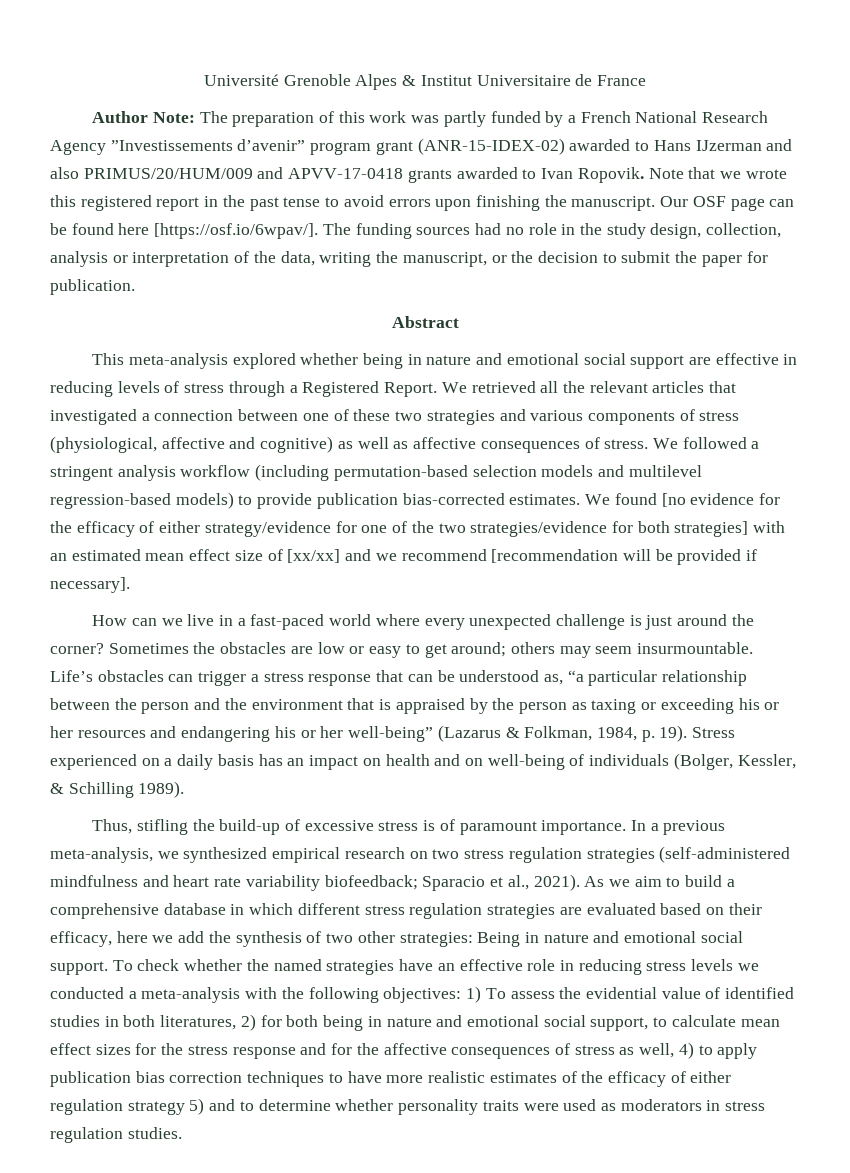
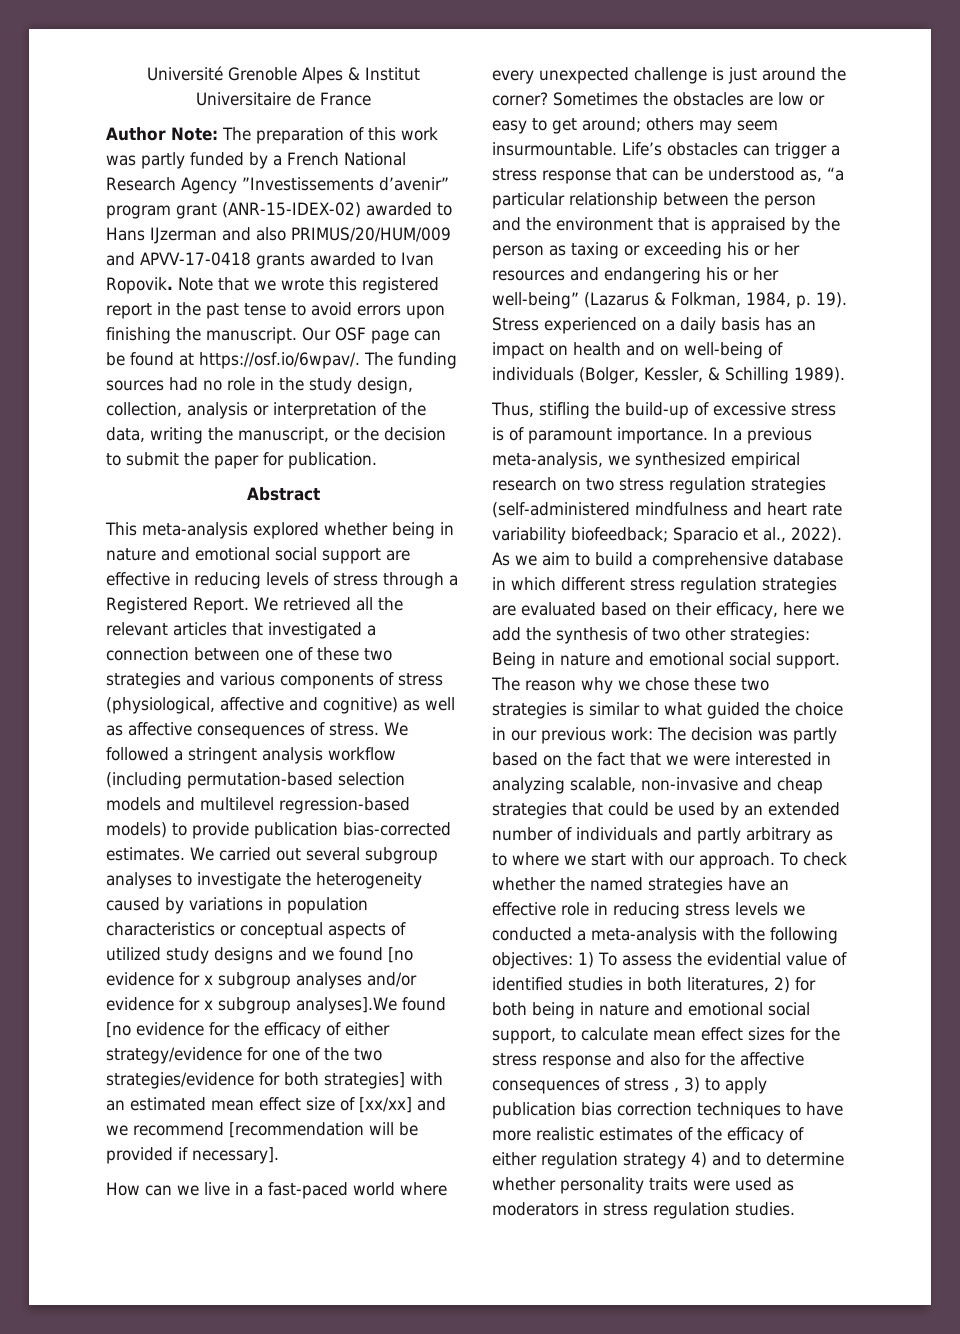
- Our OSF page can be found here [https://osf.io/6wpav/]. The funding sources had no role in the study design, collection, analysis or interpretation of the data, writing the manuscript, or the decision to submit the paper for publication.
+ Our OSF page can be found at https://osf.io/6wpav/. The funding sources had no role in the study design, collection, analysis or interpretation of the data, writing the manuscript, or the decision to submit the paper for publication.
- We found [no evidence for the efficacy of either strategy/evidence for one of the two strategies/evidence for both strategies] with an estimated mean effect size of [xx/xx] and we recommend [recommendation will be provided if necessary].
+ We carried out several subgroup analyses to investigate the heterogeneity caused by variations in population characteristics or conceptual aspects of utilized study designs and we found [no evidence for x subgroup analyses and/or evidence for x subgroup analyses].We found [no evidence for the efficacy of either strategy/evidence for one of the two strategies/evidence for both strategies] with an estimated mean effect size of [xx/xx] and we recommend [recommendation will be provided if necessary].
- In a previous meta-analysis, we synthesized empirical research on two stress regulation strategies (self-administered mindfulness and heart rate variability biofeedback; Sparacio et al., 2021).
+ In a previous meta-analysis, we synthesized empirical research on two stress regulation strategies (self-administered mindfulness and heart rate variability biofeedback; Sparacio et al., 2022).
+ The reason why we chose these two strategies is similar to what guided the choice in our previous work: The decision was partly based on the fact that we were interested in analyzing scalable, non-invasive and cheap strategies that could be used by an extended number of individuals and partly arbitrary as to where we start with our approach.
- 1) To assess the evidential value of identified studies in both literatures, 2) for both being in nature and emotional social support, to calculate mean effect sizes for the stress response and for the affective consequences of stress as well, 4) to apply publication bias correction techniques to have more realistic estimates of the efficacy of either regulation strategy 5) and to determine whether personality traits were used as moderators in stress regulation studies.
+ 1) To assess the evidential value of identified studies in both literatures, 2) for both being in nature and emotional social support, to calculate mean effect sizes for the stress response and also for the affective consequences of stress , 3) to apply publication bias correction techniques to have more realistic estimates of the efficacy of either regulation strategy 4) and to determine whether personality traits were used as moderators in stress regulation studies.

